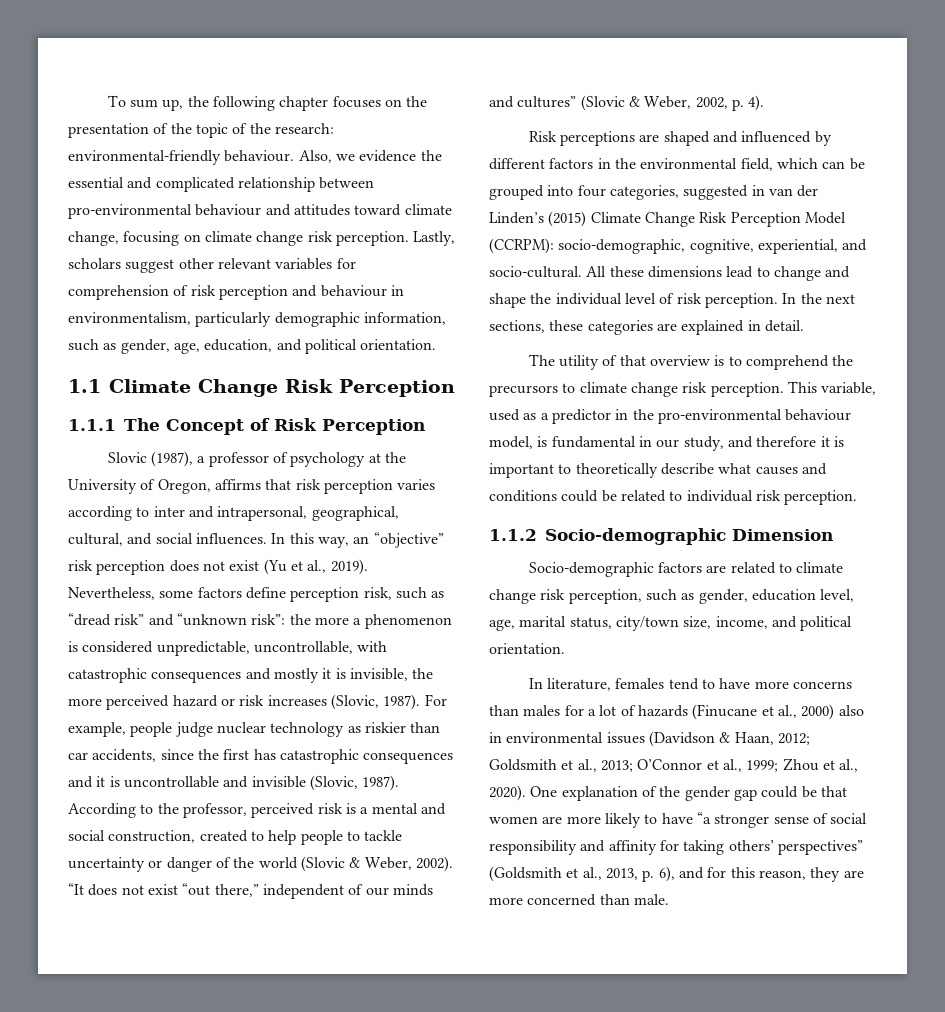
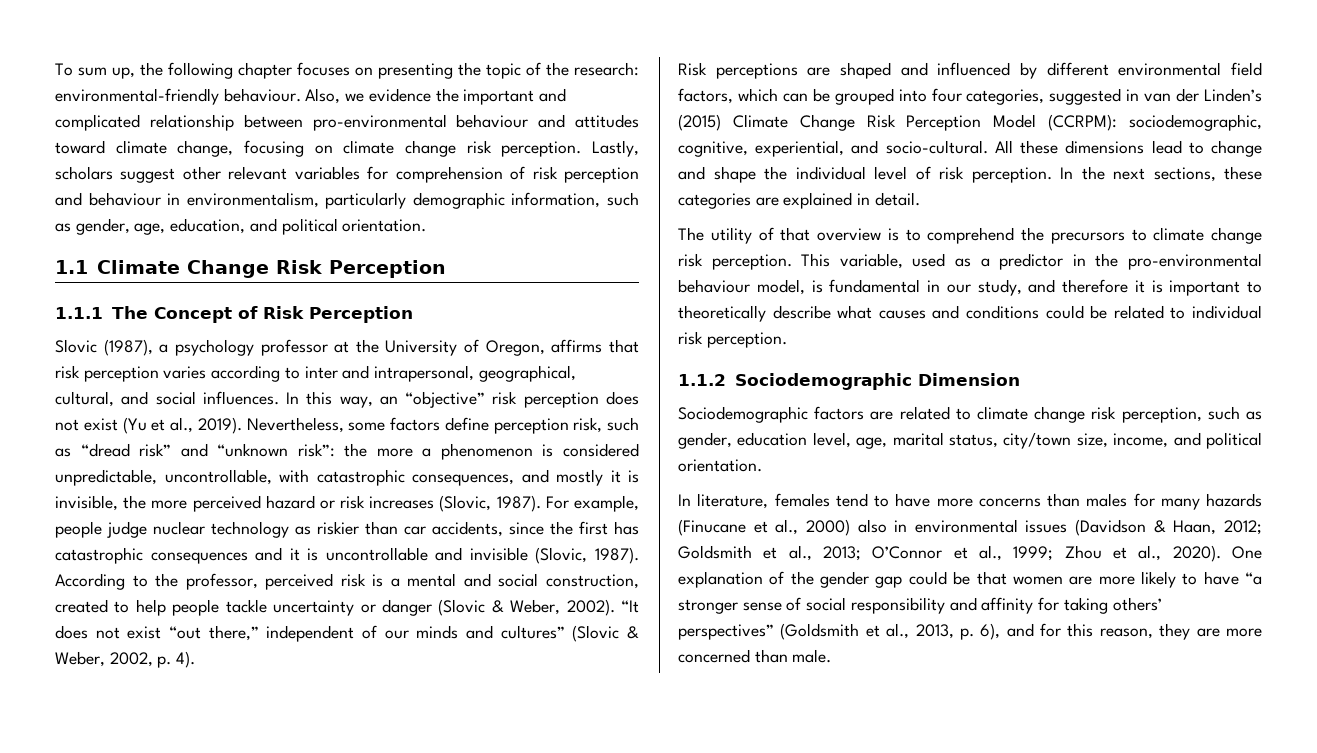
- To sum up, the following chapter focuses on the presentation of the topic of the research: environmental-friendly behaviour.
+ To sum up, the following chapter focuses on presenting the topic of the research: environmental-friendly behaviour.
- Also, we evidence the essential and complicated relationship between pro-environmental behaviour and attitudes toward climate change, focusing on climate change risk perception.
+ Also, we evidence the important and complicated relationship between pro-environmental behaviour and attitudes toward climate change, focusing on climate change risk perception.
- Slovic (1987), a professor of psychology at the University of Oregon, affirms that risk perception varies according to inter and intrapersonal, geographical, cultural, and social influences.
+ Slovic (1987), a psychology professor at the University of Oregon, affirms that risk perception varies according to inter and intrapersonal, geographical, cultural, and social influences.
- Nevertheless, some factors define perception risk, such as “dread risk” and “unknown risk”: the more a phenomenon is considered unpredictable, uncontrollable, with catastrophic consequences and mostly it is invisible, the more perceived hazard or risk increases (Slovic, 1987).
+ Nevertheless, some factors define perception risk, such as “dread risk” and “unknown risk”: the more a phenomenon is considered unpredictable, uncontrollable, with catastrophic consequences, and mostly it is invisible, the more perceived hazard or risk increases (Slovic, 1987).
- According to the professor, perceived risk is a mental and social construction, created to help people to tackle uncertainty or danger of the world (Slovic & Weber, 2002).
+ According to the professor, perceived risk is a mental and social construction, created to help people tackle uncertainty or danger (Slovic & Weber, 2002).
- Risk perceptions are shaped and influenced by different factors in the environmental field, which can be grouped into four categories, suggested in van der Linden’s (2015) Climate Change Risk Perception Model (CCRPM): socio-demographic, cognitive, experiential, and socio-cultural.
+ Risk perceptions are shaped and influenced by different environmental field factors, which can be grouped into four categories, suggested in van der Linden’s (2015) Climate Change Risk Perception Model (CCRPM): sociodemographic, cognitive, experiential, and socio-cultural.
- 1.1.2 Socio-demographic Dimension
+ 1.1.2 Sociodemographic Dimension
- Socio-demographic factors are related to climate change risk perception, such as gender, education level, age, marital status, city/town size, income, and political orientation.
+ Sociodemographic factors are related to climate change risk perception, such as gender, education level, age, marital status, city/town size, income, and political orientation.
- In literature, females tend to have more concerns than males for a lot of hazards (Finucane et al., 2000) also in environmental issues (Davidson & Haan, 2012; Goldsmith et al., 2013; O’Connor et al., 1999; Zhou et al., 2020).
+ In literature, females tend to have more concerns than males for many hazards (Finucane et al., 2000) also in environmental issues (Davidson & Haan, 2012; Goldsmith et al., 2013; O’Connor et al., 1999; Zhou et al., 2020).

